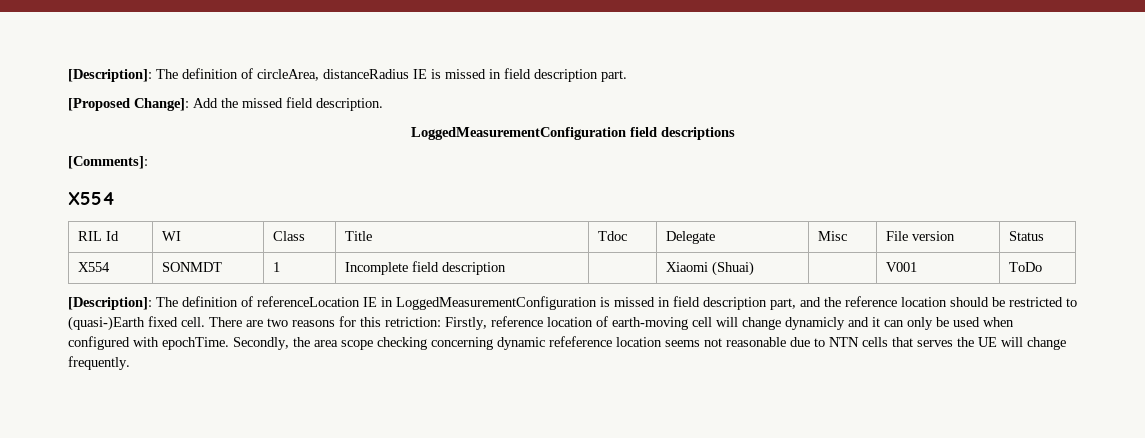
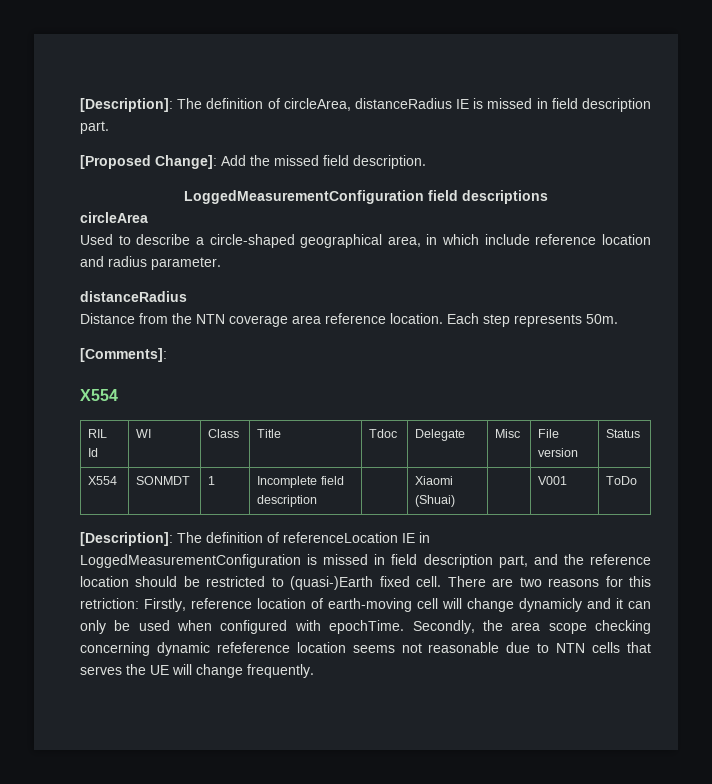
+ circleArea
+ Used to describe a circle-shaped geographical area, in which include reference location and radius parameter.
+ distanceRadius
+ Distance from the NTN coverage area reference location. Each step represents 50m.

